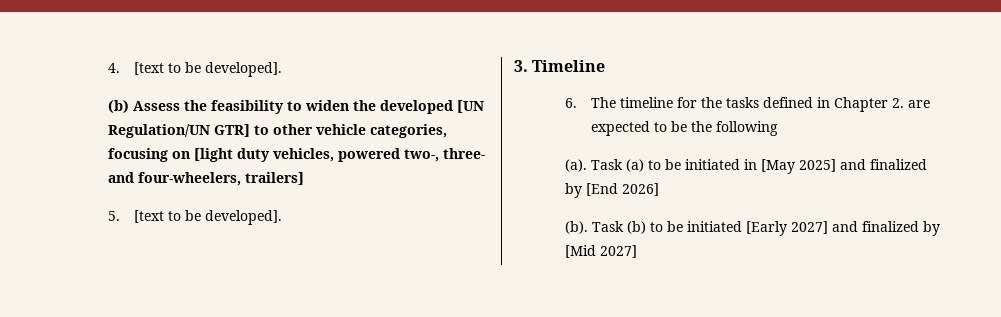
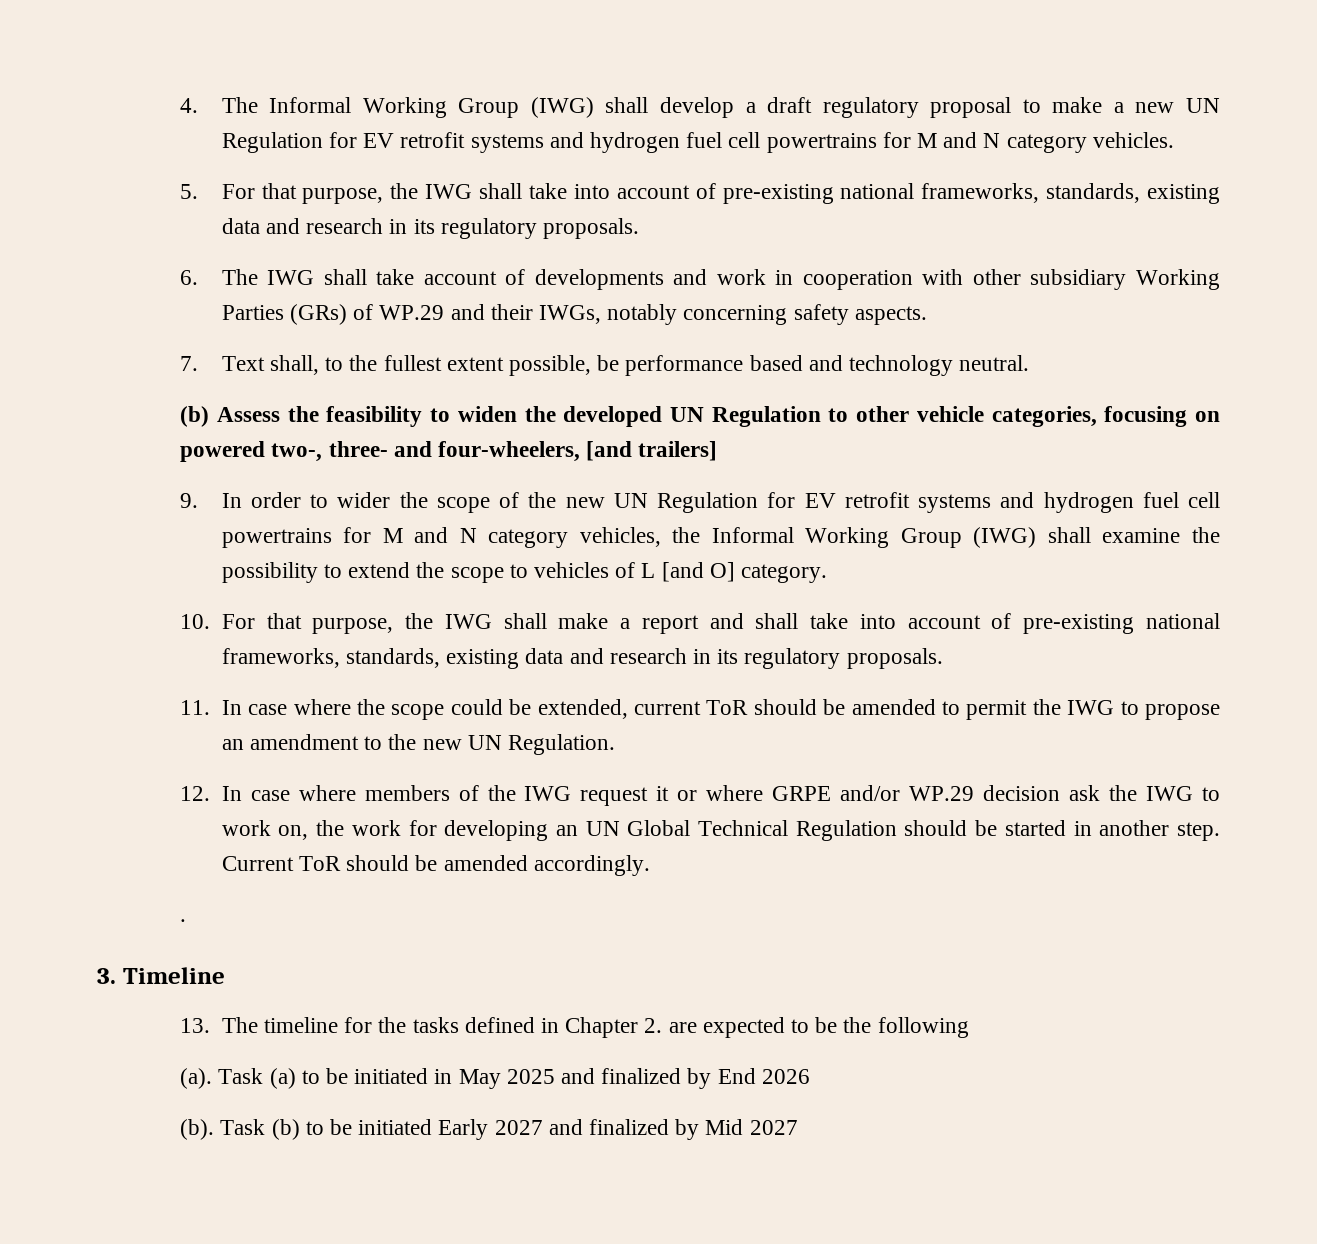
- 4. [text to be developed].
+ 4. The Informal Working Group (IWG) shall develop a draft regulatory proposal to make a new UN Regulation for EV retrofit systems and hydrogen fuel cell powertrains for M and N category vehicles.
+ 5. For that purpose, the IWG shall take into account of pre-existing national frameworks, standards, existing data and research in its regulatory proposals.
+ 6. The IWG shall take account of developments and work in cooperation with other subsidiary Working Parties (GRs) of WP.29 and their IWGs, notably concerning safety aspects.
+ 7. Text shall, to the fullest extent possible, be performance based and technology neutral.
- (b) Assess the feasibility to widen the developed [UN Regulation/UN GTR] to other vehicle categories, focusing on [light duty vehicles, powered two-, three- and four-wheelers, trailers]
+ (b) Assess the feasibility to widen the developed UN Regulation to other vehicle categories, focusing on powered two-, three- and four-wheelers, [and trailers]
- 5. [text to be developed].
+ 9. In order to wider the scope of the new UN Regulation for EV retrofit systems and hydrogen fuel cell powertrains for M and N category vehicles, the Informal Working Group (IWG) shall examine the possibility to extend the scope to vehicles of L [and O] category.
+ 10. For that purpose, the IWG shall make a report and shall take into account of pre-existing national frameworks, standards, existing data and research in its regulatory proposals.
+ 11. In case where the scope could be extended, current ToR should be amended to permit the IWG to propose an amendment to the new UN Regulation.
+ 12. In case where members of the IWG request it or where GRPE and/or WP.29 decision ask the IWG to work on, the work for developing an UN Global Technical Regulation should be started in another step. Current ToR should be amended accordingly.
+ .
- 6. The timeline for the tasks defined in Chapter 2. are expected to be the following
+ 13. The timeline for the tasks defined in Chapter 2. are expected to be the following
- Task (a) to be initiated in [May 2025] and finalized by [End 2026]
+ Task (a) to be initiated in May 2025 and finalized by End 2026
- Task (b) to be initiated [Early 2027] and finalized by [Mid 2027]
+ Task (b) to be initiated Early 2027 and finalized by Mid 2027

